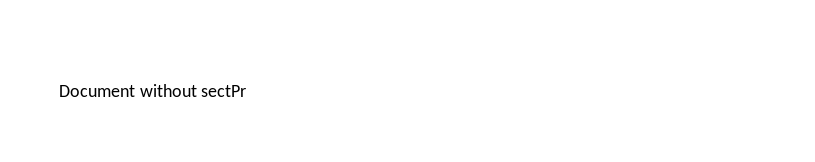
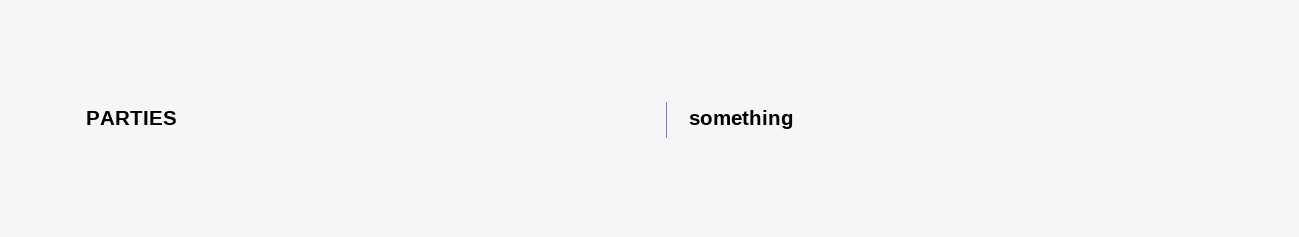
- Document without sectPr
+ PARTIES
+ something

